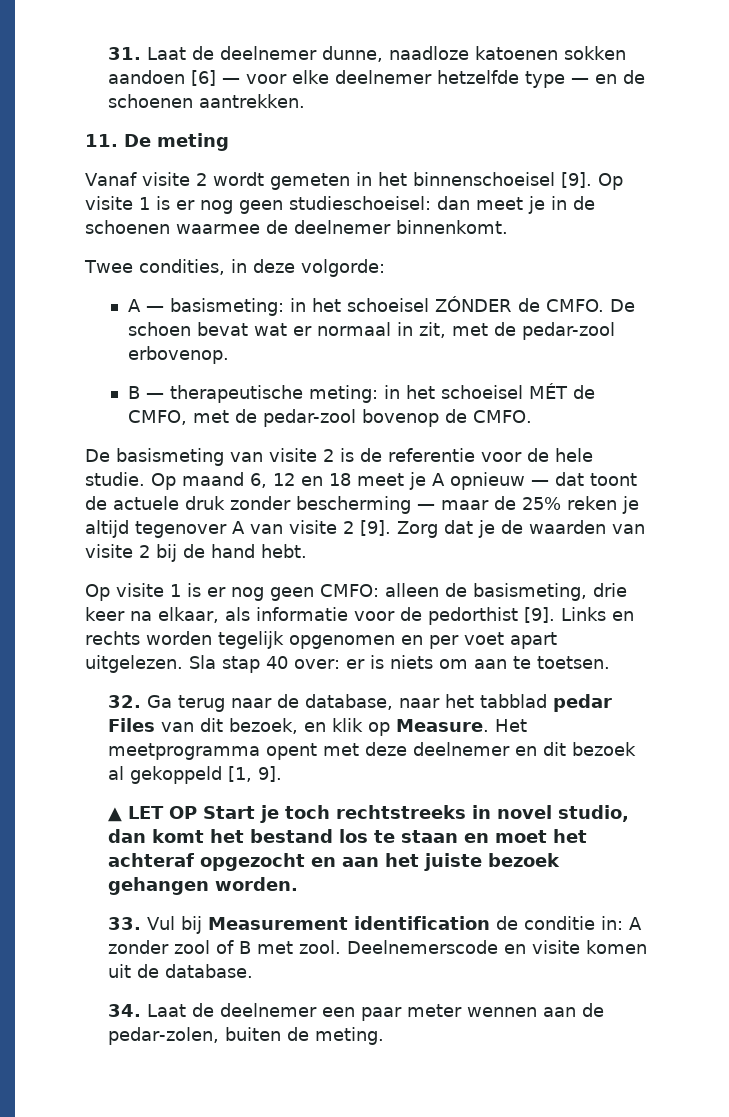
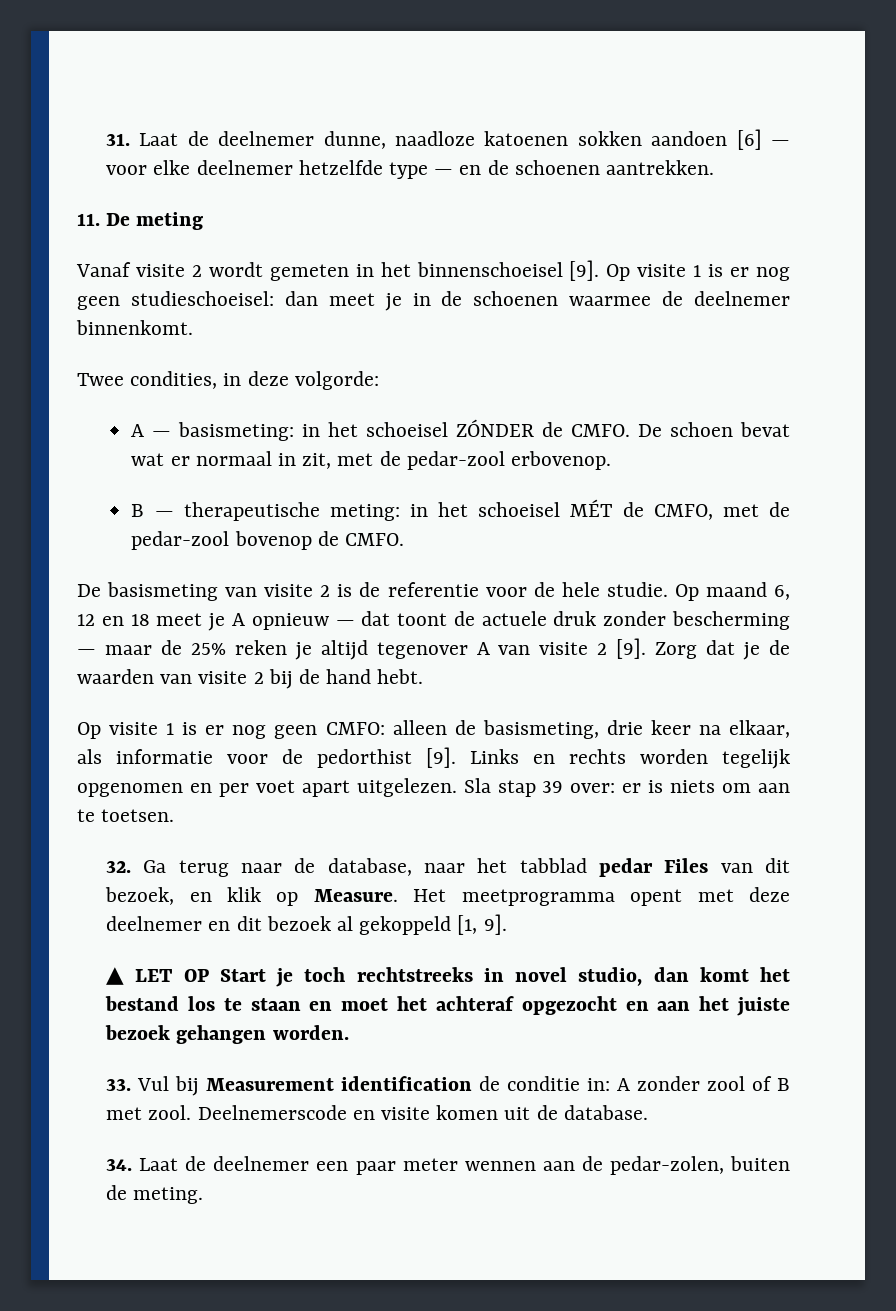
- Sla stap 40 over: er is niets om aan te toetsen.
+ Sla stap 39 over: er is niets om aan te toetsen.

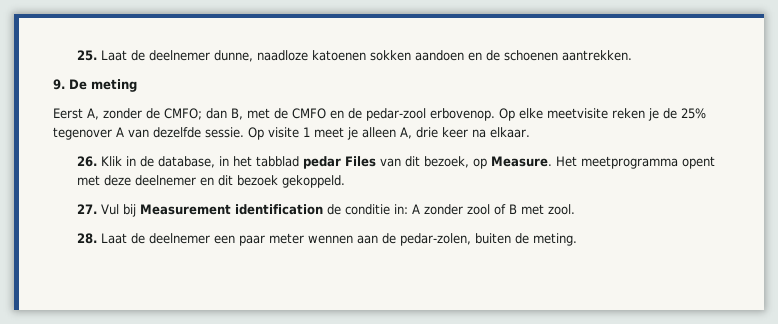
- 31. Laat de deelnemer dunne, naadloze katoenen sokken aandoen [6] — voor elke deelnemer hetzelfde type — en de schoenen aantrekken.
+ 25. Laat de deelnemer dunne, naadloze katoenen sokken aandoen en de schoenen aantrekken.
- 11. De meting
+ 9. De meting
- Vanaf visite 2 wordt gemeten in het binnenschoeisel [9]. Op visite 1 is er nog geen studieschoeisel: dan meet je in de schoenen waarmee de deelnemer binnenkomt.
- Twee condities, in deze volgorde:
- A — basismeting: in het schoeisel ZÓNDER de CMFO. De schoen bevat wat er normaal in zit, met de pedar-zool erbovenop.
- B — therapeutische meting: in het schoeisel MÉT de CMFO, met de pedar-zool bovenop de CMFO.
- De basismeting van visite 2 is de referentie voor de hele studie. Op maand 6, 12 en 18 meet je A opnieuw — dat toont de actuele druk zonder bescherming — maar de 25% reken je altijd tegenover A van visite 2 [9]. Zorg dat je de waarden van visite 2 bij de hand hebt.
- Op visite 1 is er nog geen CMFO: alleen de basismeting, drie keer na elkaar, als informatie voor de pedorthist [9]. Links en rechts worden tegelijk opgenomen en per voet apart uitgelezen. Sla stap 39 over: er is niets om aan te toetsen.
- 32. Ga terug naar de database, naar het tabblad pedar Files van dit bezoek, en klik op Measure.
+ Eerst A, zonder de CMFO; dan B, met de CMFO en de pedar-zool erbovenop. Op elke meetvisite reken je de 25% tegenover A van dezelfde sessie. Op visite 1 meet je alleen A, drie keer na elkaar.
+ 26. Klik in de database, in het tabblad pedar Files van dit bezoek, op Measure.
- Het meetprogramma opent met deze deelnemer en dit bezoek al gekoppeld [1, 9].
- ▲ LET OP Start je toch rechtstreeks in novel studio, dan komt het bestand los te staan en moet het achteraf opgezocht en aan het juiste bezoek gehangen worden.
- 33. Vul bij Measurement identification de conditie in: A zonder zool of B met zool. Deelnemerscode en visite komen uit de database.
- 34. Laat de deelnemer een paar meter wennen aan de pedar-zolen, buiten de meting.
+ Het meetprogramma opent met deze deelnemer en dit bezoek gekoppeld.
+ 27. Vul bij Measurement identification de conditie in: A zonder zool of B met zool.
+ 28. Laat de deelnemer een paar meter wennen aan de pedar-zolen, buiten de meting.

